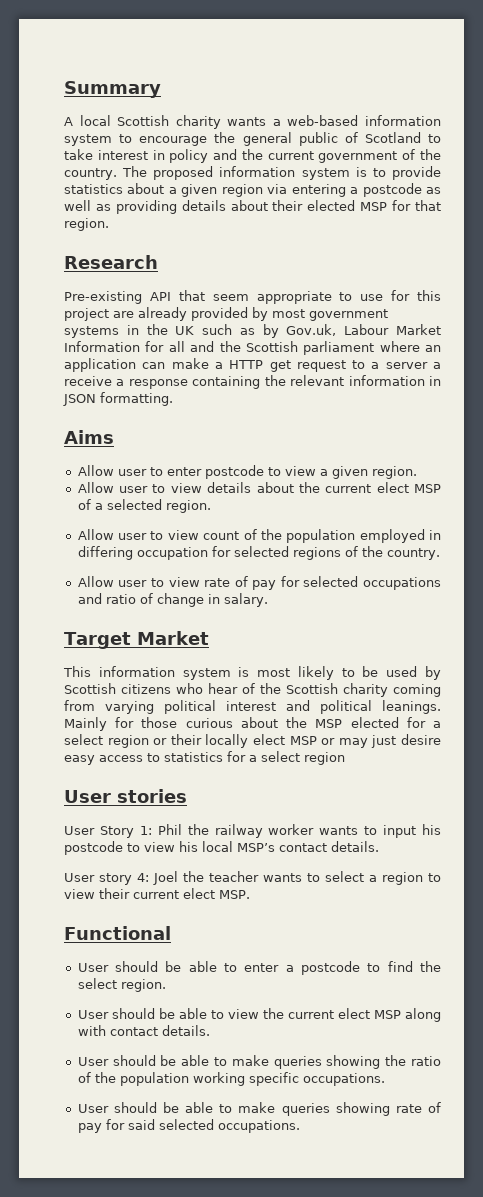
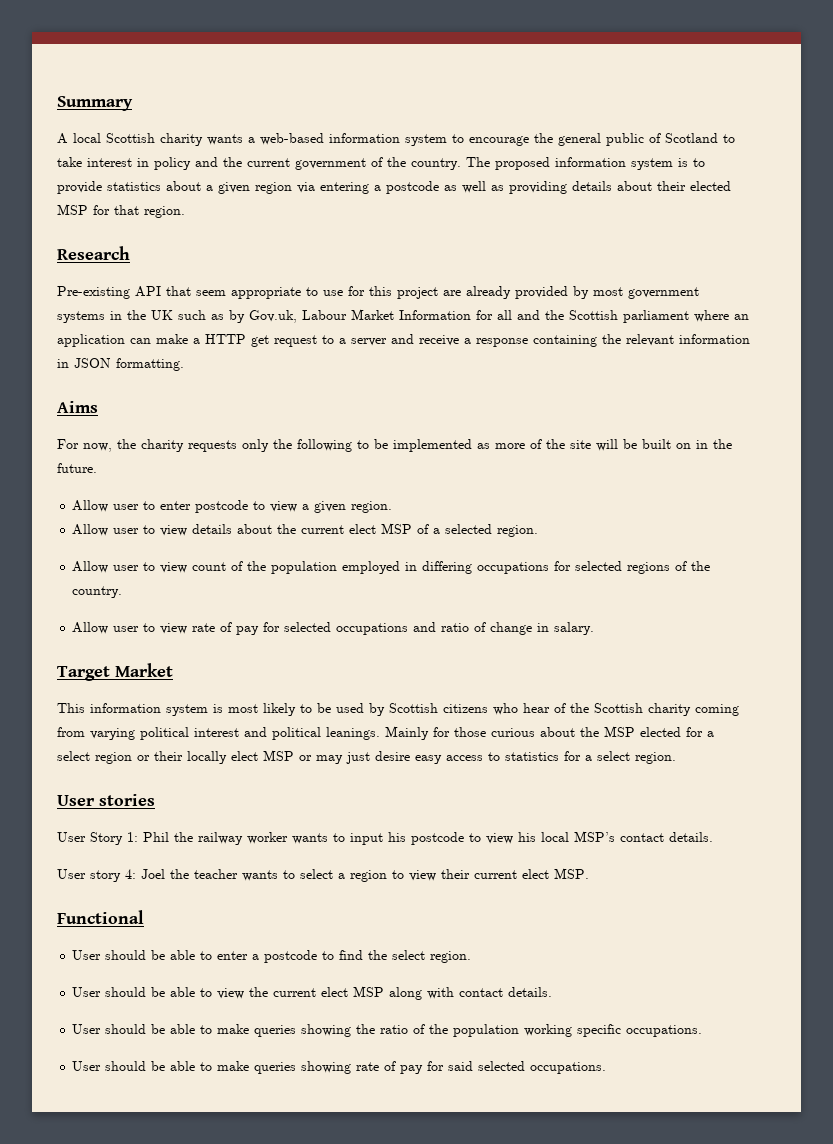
- Pre-existing API that seem appropriate to use for this project are already provided by most government systems in the UK such as by Gov.uk, Labour Market Information for all and the Scottish parliament where an application can make a HTTP get request to a server a receive a response containing the relevant information in JSON formatting.
+ Pre-existing API that seem appropriate to use for this project are already provided by most government systems in the UK such as by Gov.uk, Labour Market Information for all and the Scottish parliament where an application can make a HTTP get request to a server and receive a response containing the relevant information in JSON formatting.
+ For now, the charity requests only the following to be implemented as more of the site will be built on in the future.
- Allow user to view count of the population employed in differing occupation for selected regions of the country.
+ Allow user to view count of the population employed in differing occupations for selected regions of the country.
- Mainly for those curious about the MSP elected for a select region or their locally elect MSP or may just desire easy access to statistics for a select region
+ Mainly for those curious about the MSP elected for a select region or their locally elect MSP or may just desire easy access to statistics for a select region.

